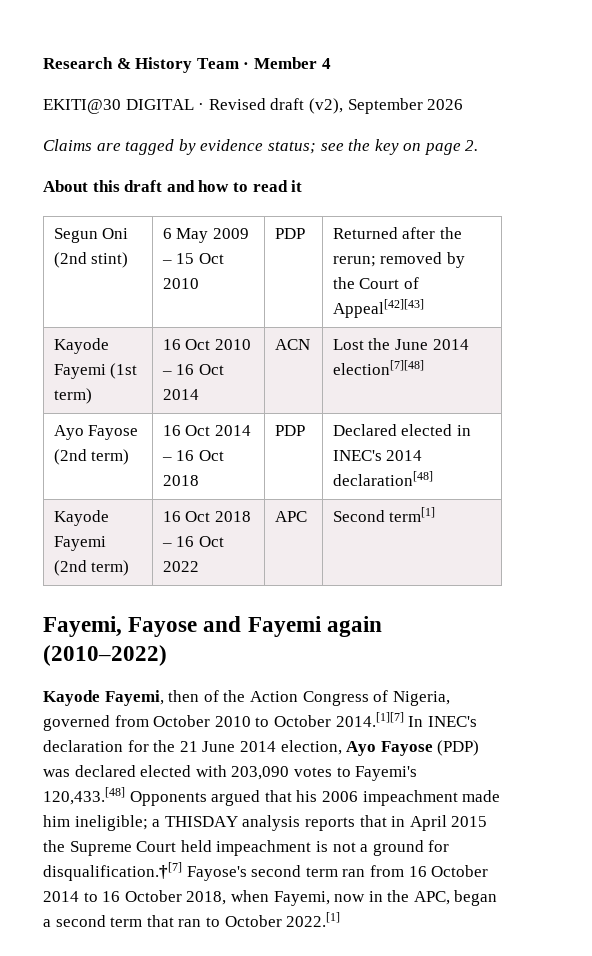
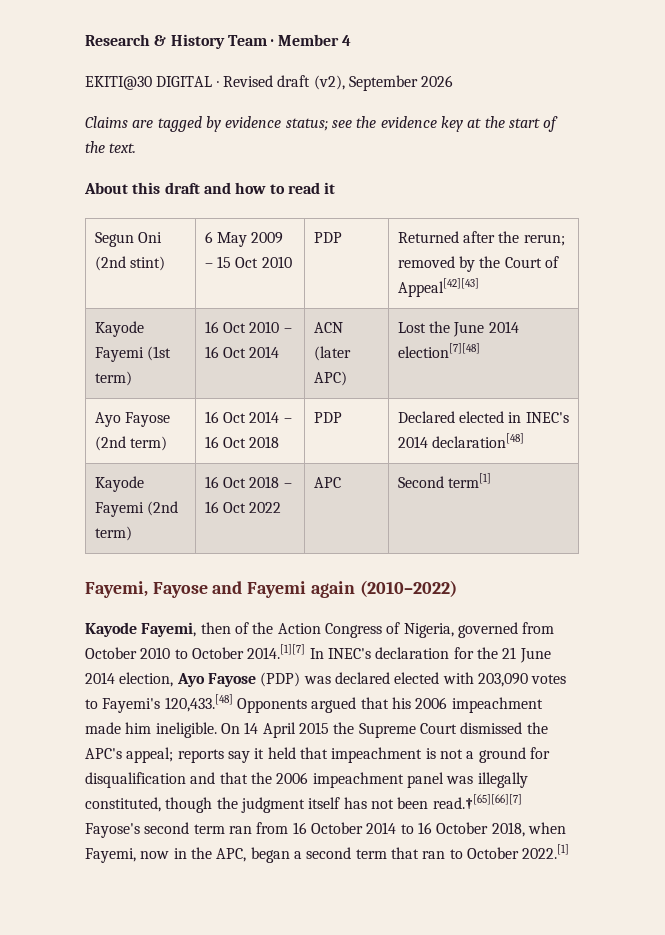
- Claims are tagged by evidence status; see the key on page 2.
+ Claims are tagged by evidence status; see the evidence key at the start of the text.
- Kayode Fayemi (1st term) | 16 Oct 2010 – 16 Oct 2014 | ACN | Lost the June 2014 election[7][48]
+ Kayode Fayemi (1st term) | 16 Oct 2010 – 16 Oct 2014 | ACN (later APC) | Lost the June 2014 election[7][48]
- Kayode Fayemi, then of the Action Congress of Nigeria, governed from October 2010 to October 2014.[1][7] In INEC's declaration for the 21 June 2014 election, Ayo Fayose (PDP) was declared elected with 203,090 votes to Fayemi's 120,433.[48] Opponents argued that his 2006 impeachment made him ineligible; a THISDAY analysis reports that in April 2015 the Supreme Court held impeachment is not a ground for disqualification.†[7] Fayose's second term ran from 16 October 2014 to 16 October 2018, when Fayemi, now in the APC, began a second term that ran to October 2022.[1]
+ Kayode Fayemi, then of the Action Congress of Nigeria, governed from October 2010 to October 2014.[1][7] In INEC's declaration for the 21 June 2014 election, Ayo Fayose (PDP) was declared elected with 203,090 votes to Fayemi's 120,433.[48] Opponents argued that his 2006 impeachment made him ineligible. On 14 April 2015 the Supreme Court dismissed the APC's appeal; reports say it held that impeachment is not a ground for disqualification and that the 2006 impeachment panel was illegally constituted, though the judgment itself has not been read.†[65][66][7] Fayose's second term ran from 16 October 2014 to 16 October 2018, when Fayemi, now in the APC, began a second term that ran to October 2022.[1]

